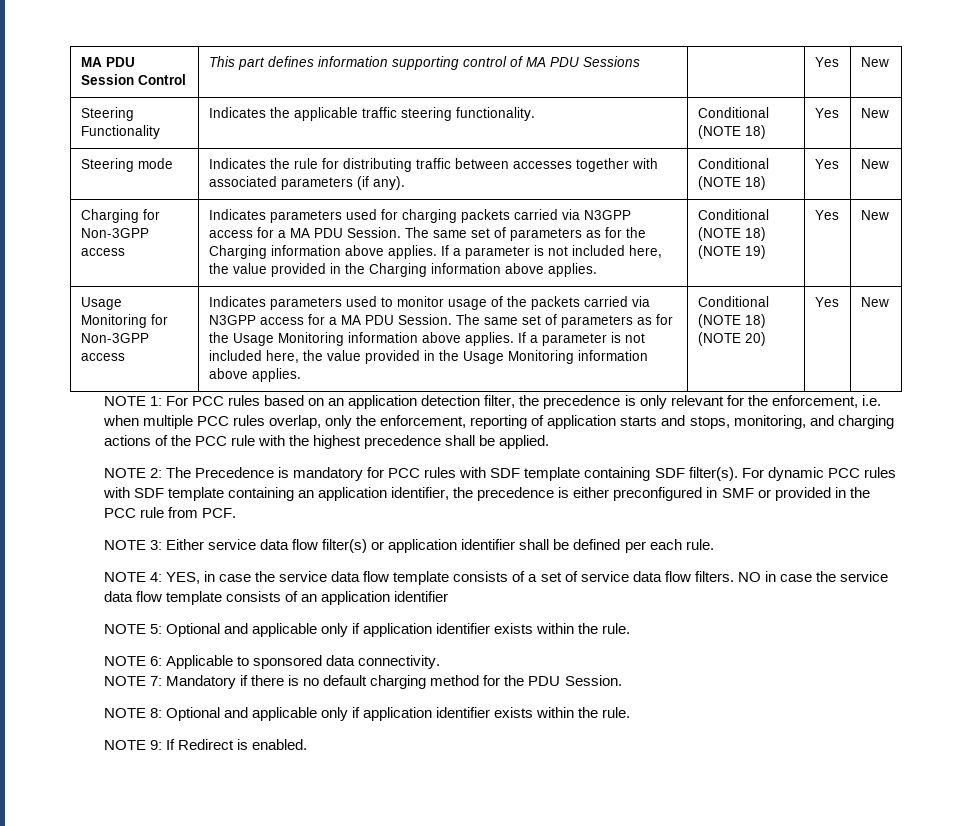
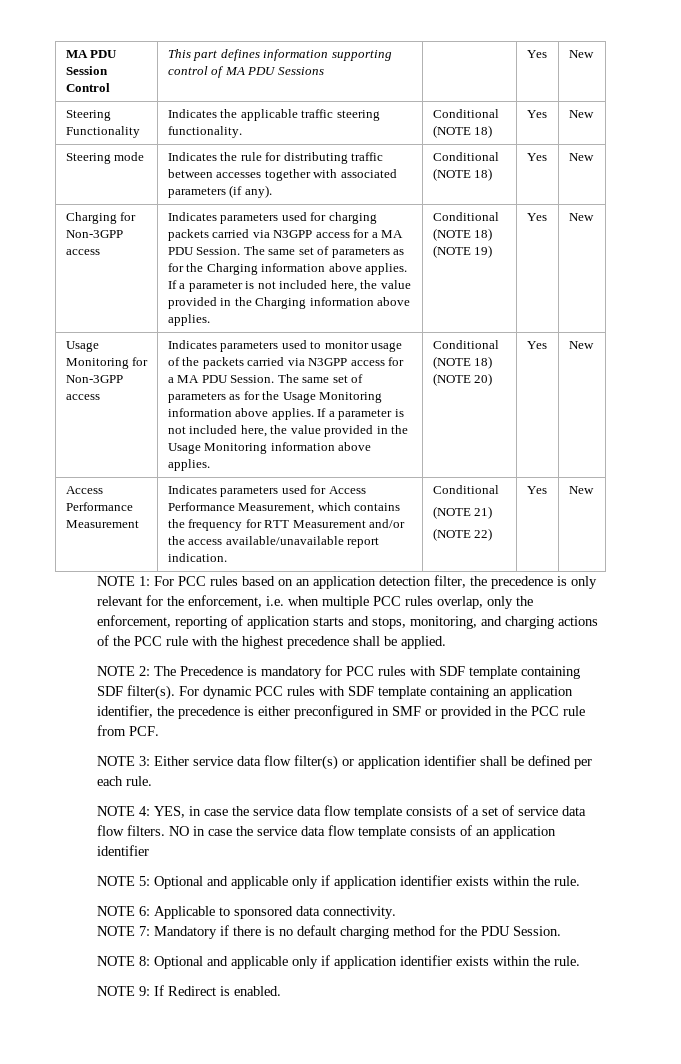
+ Access Performance Measurement | Indicates parameters used for Access Performance Measurement, which contains the frequency for RTT Measurement and/or the access available/unavailable report indication. | Conditional
+ (NOTE 21)
+ (NOTE 22) | Yes | New

